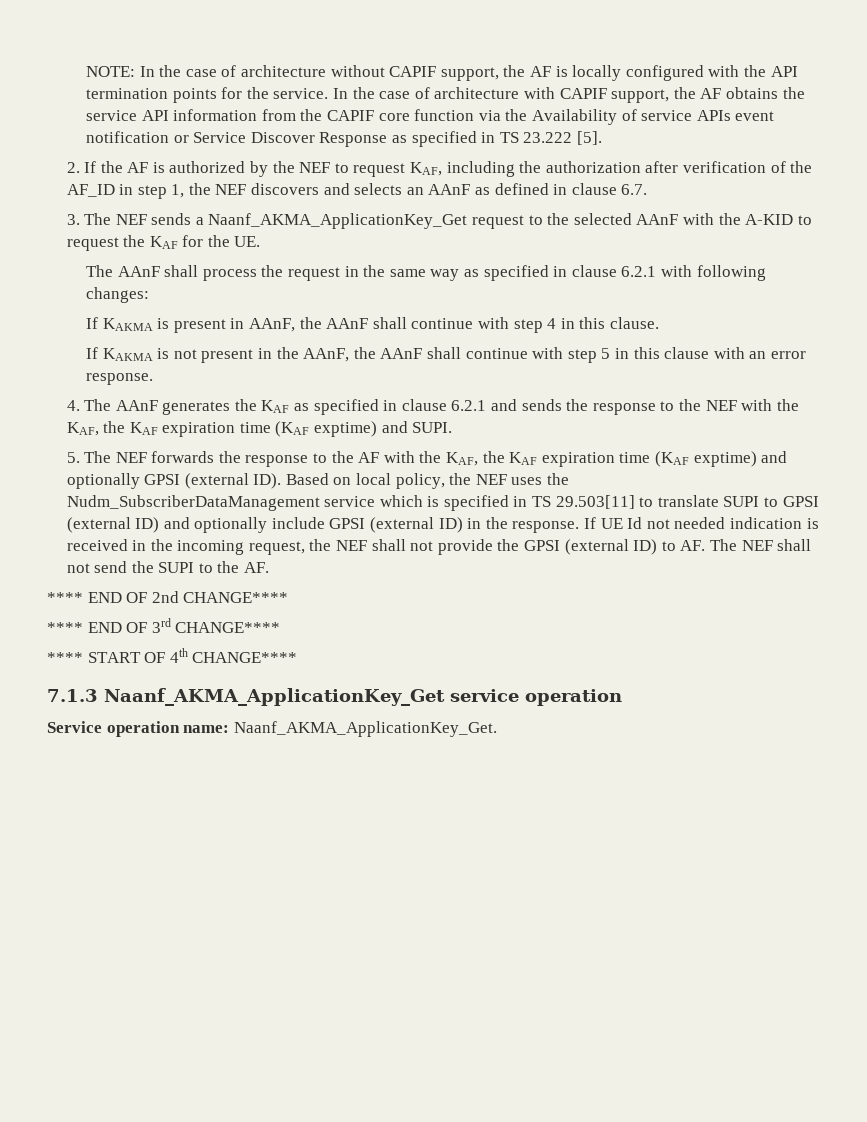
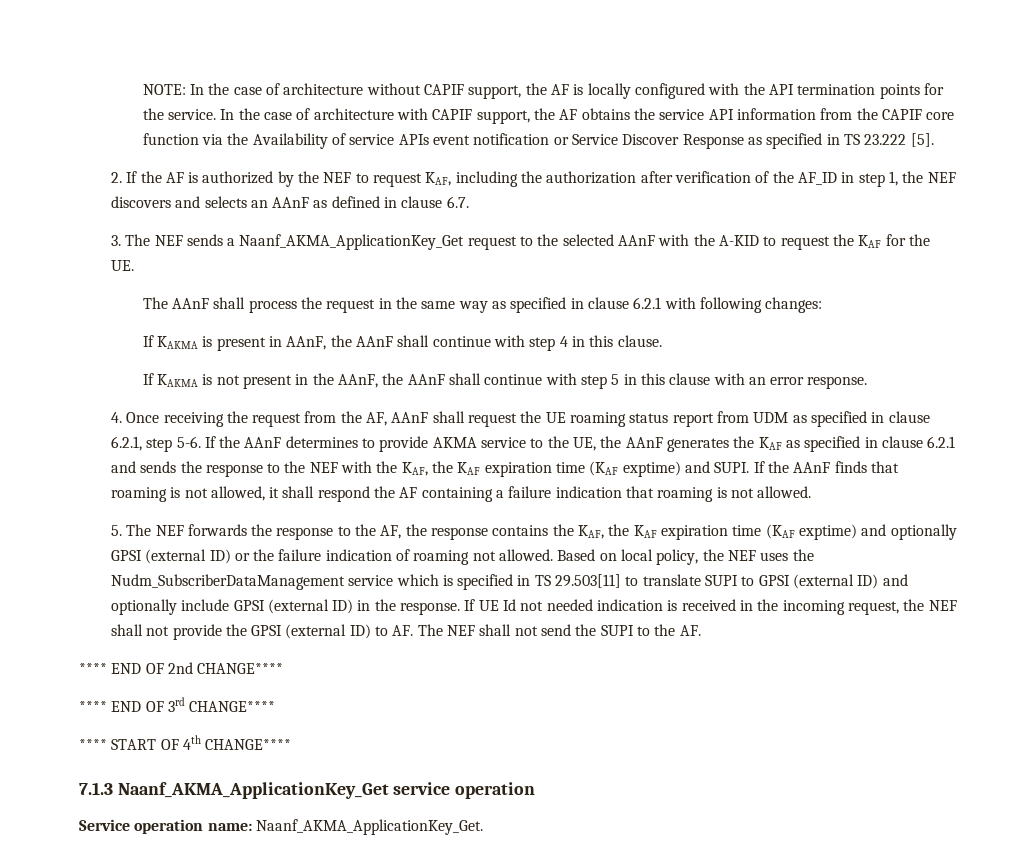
- 4. The AAnF generates the KAF as specified in clause 6.2.1 and sends the response to the NEF with the KAF, the KAF expiration time (KAF exptime) and SUPI.
+ 4. Once receiving the request from the AF, AAnF shall request the UE roaming status report from UDM as specified in clause 6.2.1, step 5-6. If the AAnF determines to provide AKMA service to the UE, the AAnF generates the KAF as specified in clause 6.2.1 and sends the response to the NEF with the KAF, the KAF expiration time (KAF exptime) and SUPI. If the AAnF finds that roaming is not allowed, it shall respond the AF containing a failure indication that roaming is not allowed.
- 5. The NEF forwards the response to the AF with the KAF, the KAF expiration time (KAF exptime) and optionally GPSI (external ID). Based on local policy, the NEF uses the Nudm_SubscriberDataManagement service which is specified in TS 29.503[11] to translate SUPI to GPSI (external ID) and optionally include GPSI (external ID) in the response.
+ 5. The NEF forwards the response to the AF, the response contains the KAF, the KAF expiration time (KAF exptime) and optionally GPSI (external ID) or the failure indication of roaming not allowed. Based on local policy, the NEF uses the Nudm_SubscriberDataManagement service which is specified in TS 29.503[11] to translate SUPI to GPSI (external ID) and optionally include GPSI (external ID) in the response.

